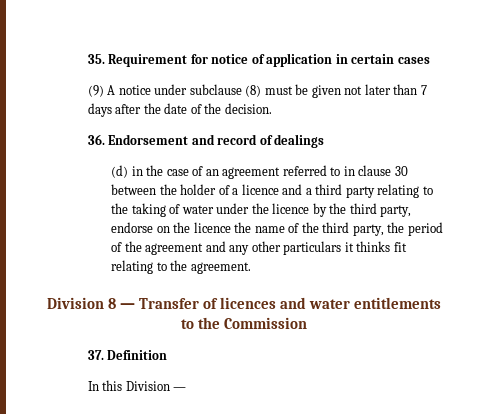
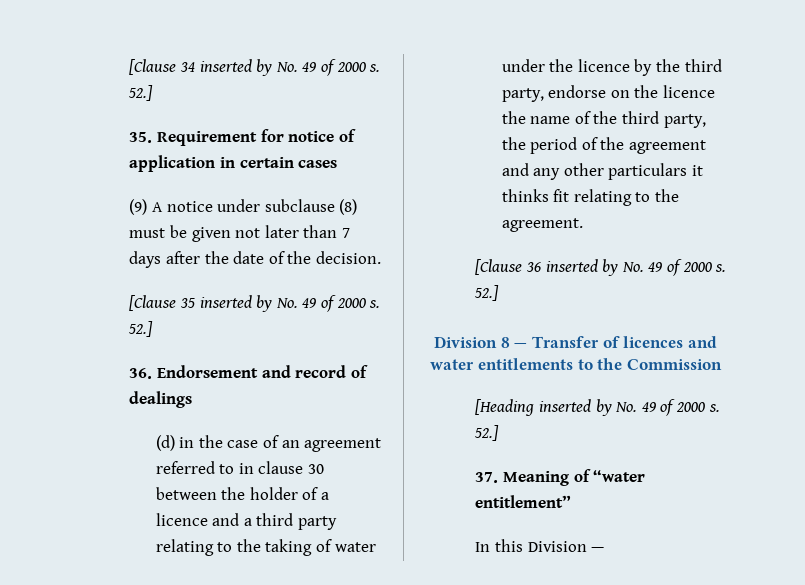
+ [Clause 34 inserted by No. 49 of 2000 s. 52.]
+ [Clause 35 inserted by No. 49 of 2000 s. 52.]
+ [Clause 36 inserted by No. 49 of 2000 s. 52.]
- 37. Definition
+ [Heading inserted by No. 49 of 2000 s. 52.]
+ 37. Meaning of “water entitlement”

